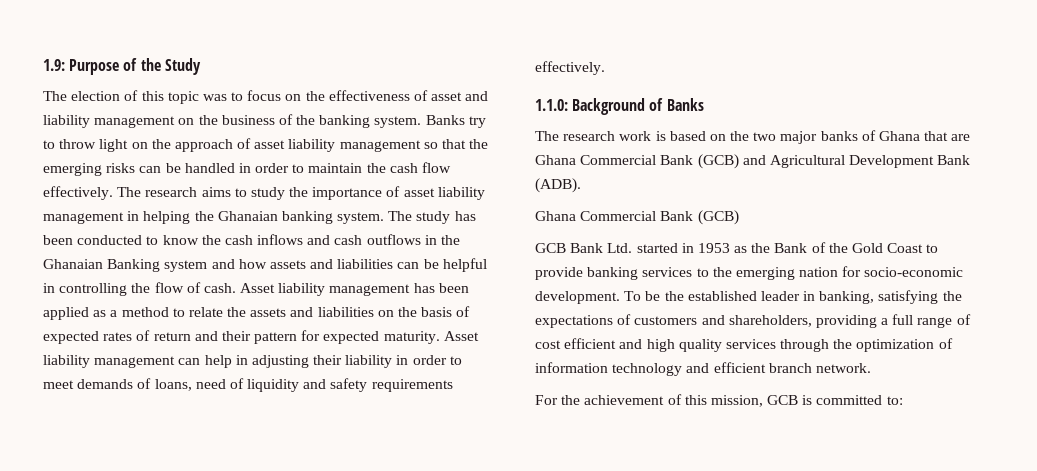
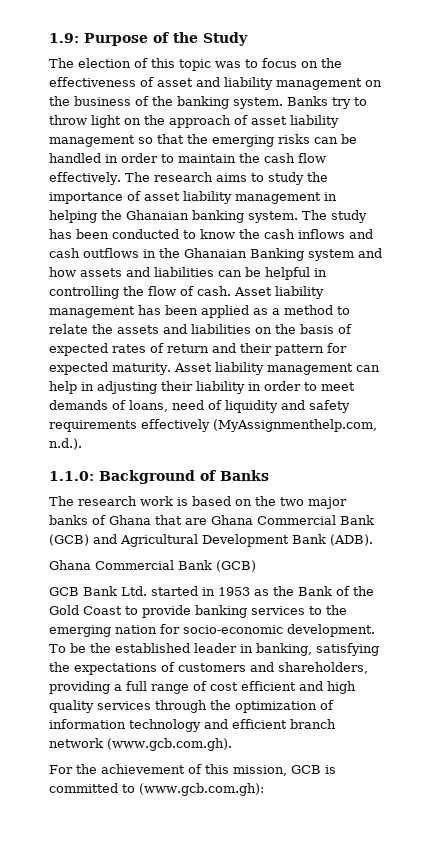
- Asset liability management can help in adjusting their liability in order to meet demands of loans, need of liquidity and safety requirements effectively.
+ Asset liability management can help in adjusting their liability in order to meet demands of loans, need of liquidity and safety requirements effectively (MyAssignmenthelp.com, n.d.).
- To be the established leader in banking, satisfying the expectations of customers and shareholders, providing a full range of cost efficient and high quality services through the optimization of information technology and efficient branch network.
+ To be the established leader in banking, satisfying the expectations of customers and shareholders, providing a full range of cost efficient and high quality services through the optimization of information technology and efficient branch network (www.gcb.com.gh).
- For the achievement of this mission, GCB is committed to:
+ For the achievement of this mission, GCB is committed to (www.gcb.com.gh):

